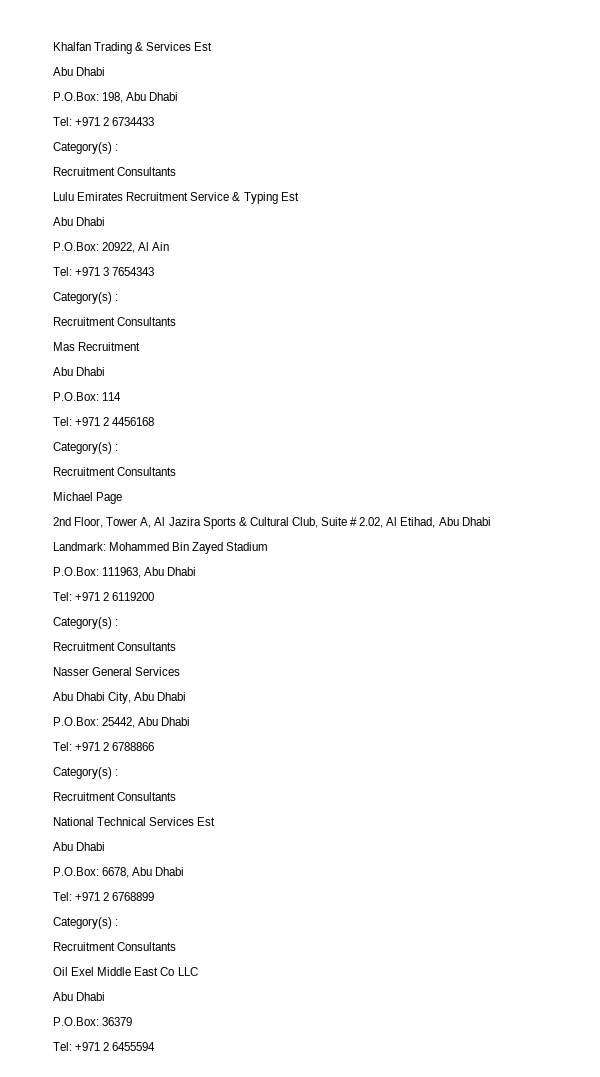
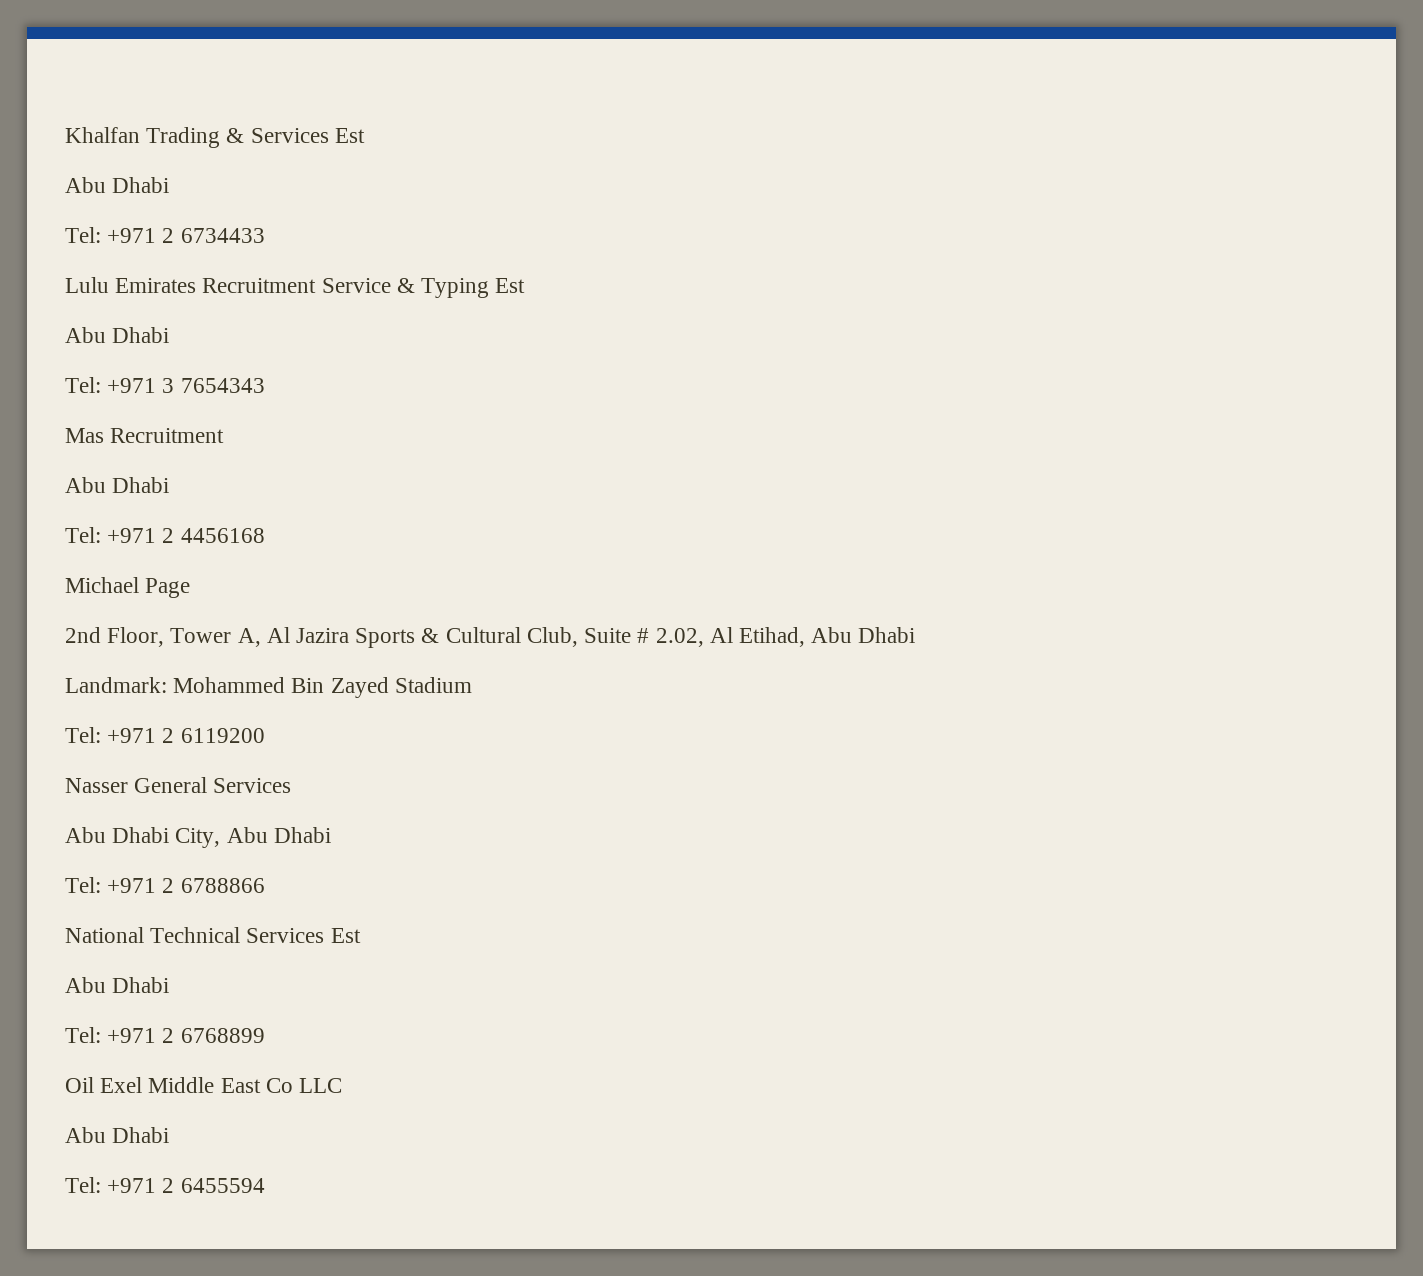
- P.O.Box: 198, Abu Dhabi
  Tel: +971 2 6734433
- Category(s) :
- Recruitment Consultants
- P.O.Box: 20922, Al Ain
  Tel: +971 3 7654343
- Category(s) :
- Recruitment Consultants
- P.O.Box: 114
  Tel: +971 2 4456168
- Category(s) :
- Recruitment Consultants
- P.O.Box: 111963, Abu Dhabi
  Tel: +971 2 6119200
- Category(s) :
- Recruitment Consultants
- P.O.Box: 25442, Abu Dhabi
  Tel: +971 2 6788866
- Category(s) :
- Recruitment Consultants
- P.O.Box: 6678, Abu Dhabi
  Tel: +971 2 6768899
- Category(s) :
- Recruitment Consultants
- P.O.Box: 36379

